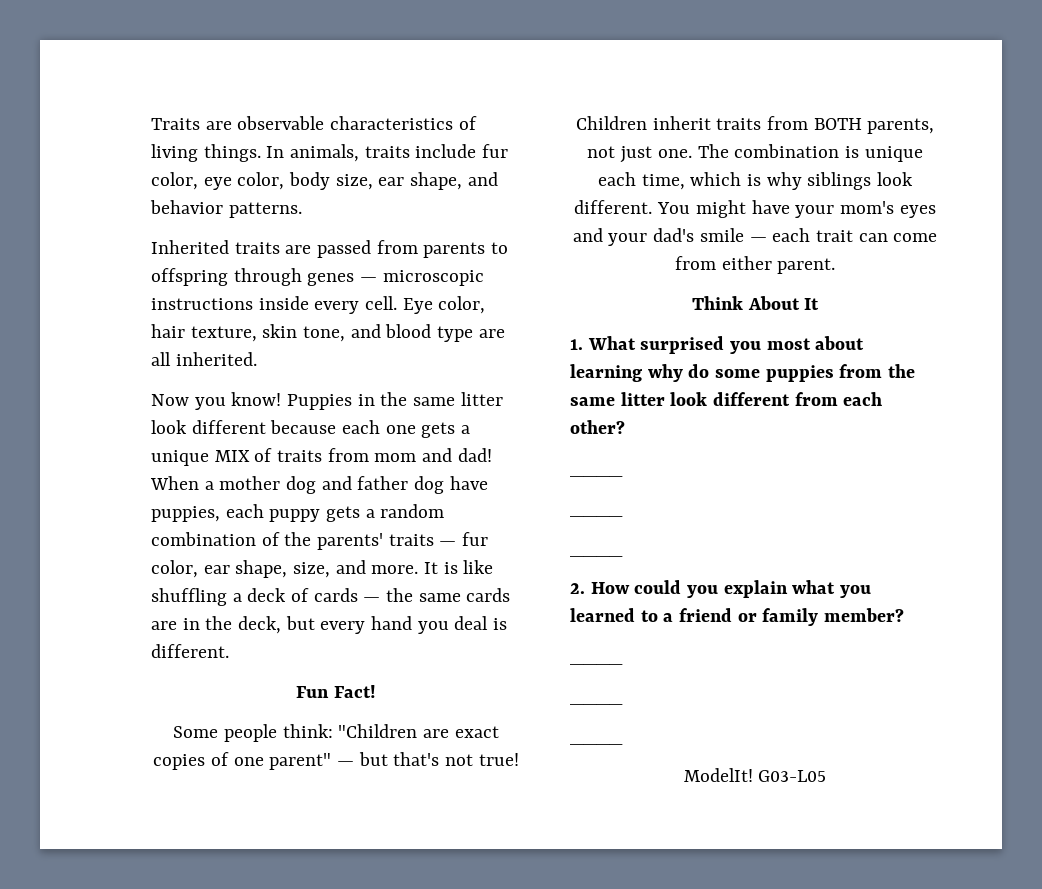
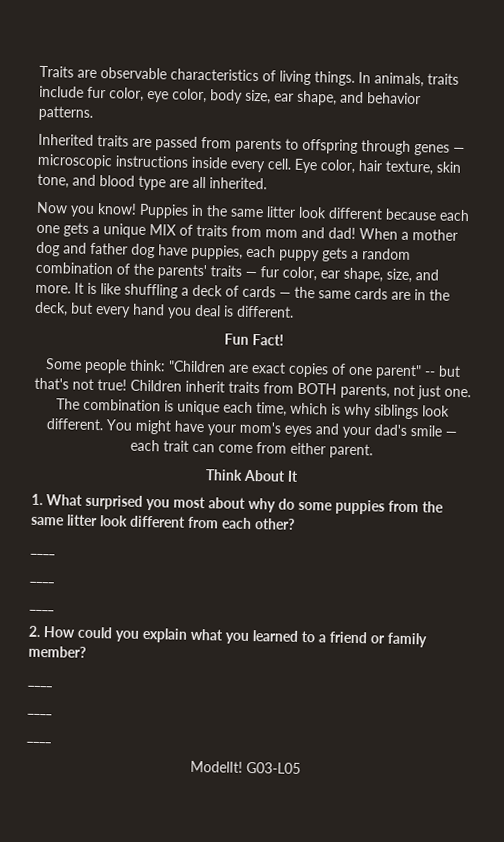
- Some people think: "Children are exact copies of one parent" — but that's not true!
+ Some people think: "Children are exact copies of one parent" -- but that's not true!
- 1. What surprised you most about learning why do some puppies from the same litter look different from each other?
+ 1. What surprised you most about why do some puppies from the same litter look different from each other?

